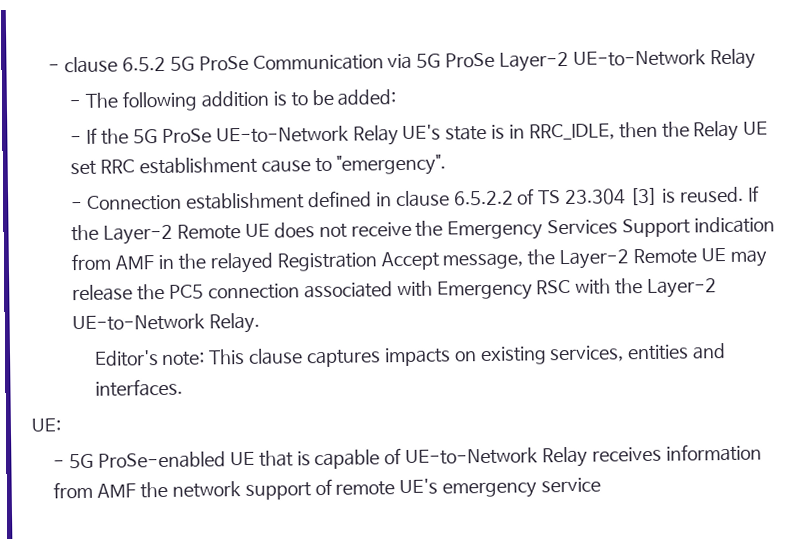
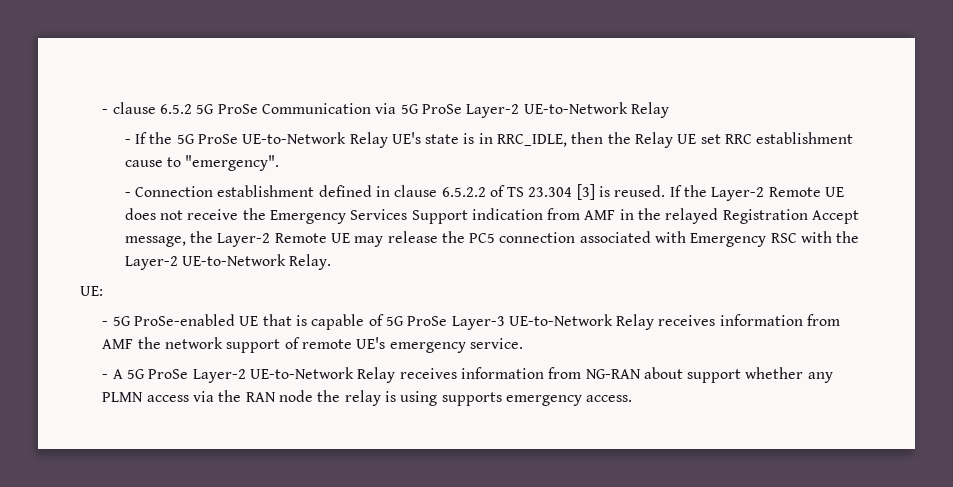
- - The following addition is to be added:
- Editor's note: This clause captures impacts on existing services, entities and interfaces.
- - 5G ProSe-enabled UE that is capable of UE-to-Network Relay receives information from AMF the network support of remote UE's emergency service
+ - 5G ProSe-enabled UE that is capable of 5G ProSe Layer-3 UE-to-Network Relay receives information from AMF the network support of remote UE's emergency service.
+ - A 5G ProSe Layer-2 UE-to-Network Relay receives information from NG-RAN about support whether any PLMN access via the RAN node the relay is using supports emergency access.

